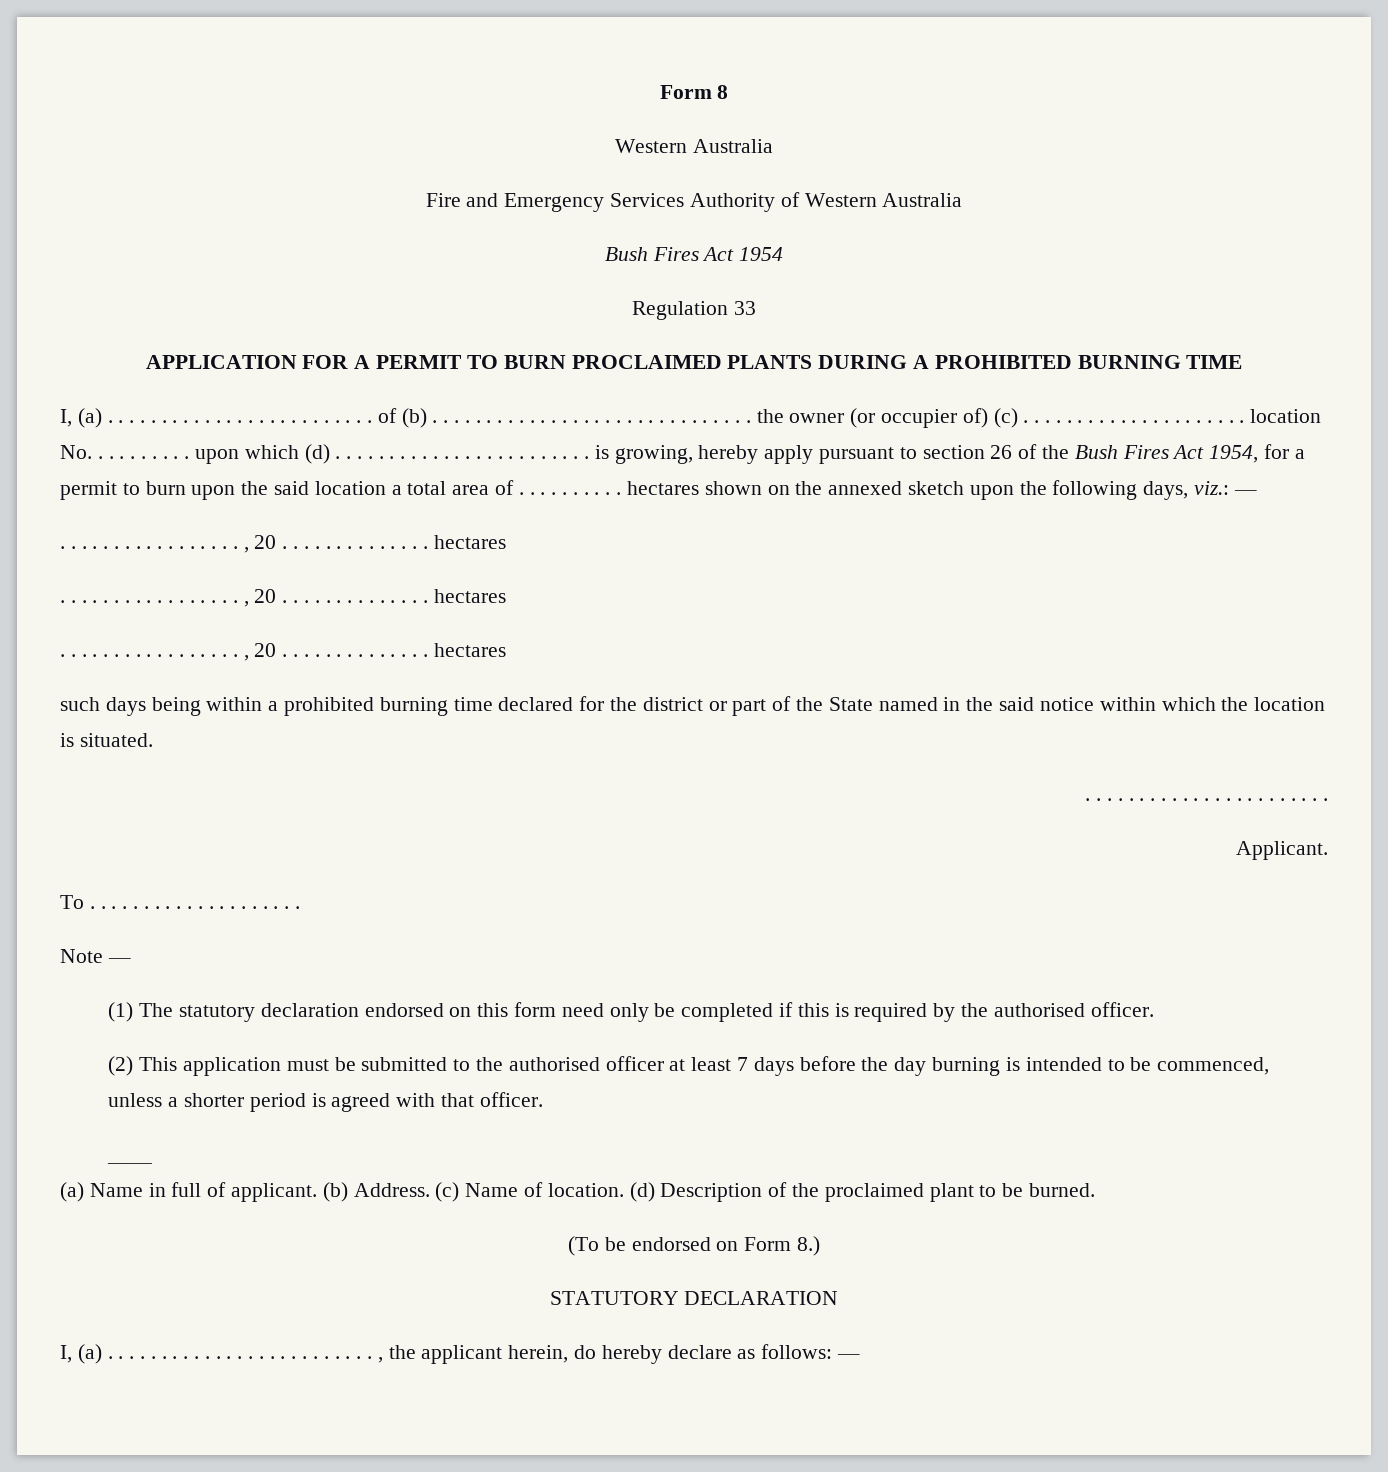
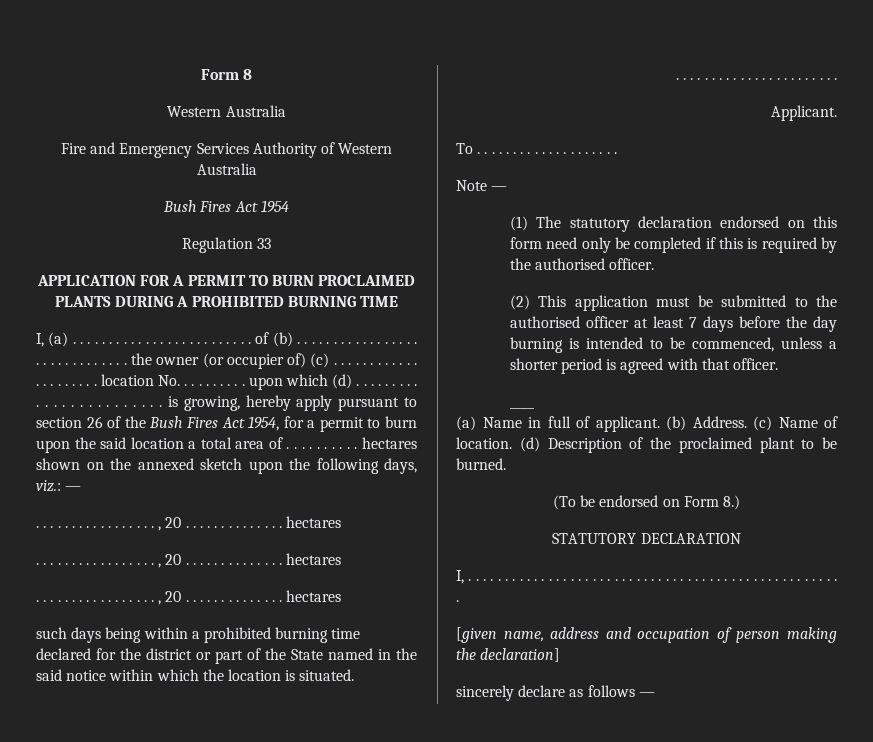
- I, (a) . . . . . . . . . . . . . . . . . . . . . . . . . , the applicant herein, do hereby declare as follows: —
+ I, . . . . . . . . . . . . . . . . . . . . . . . . . . . . . . . . . . . . . . . . . . . . . . . . . . . .
+ [given name, address and occupation of person making the declaration]
+ sincerely declare as follows —

